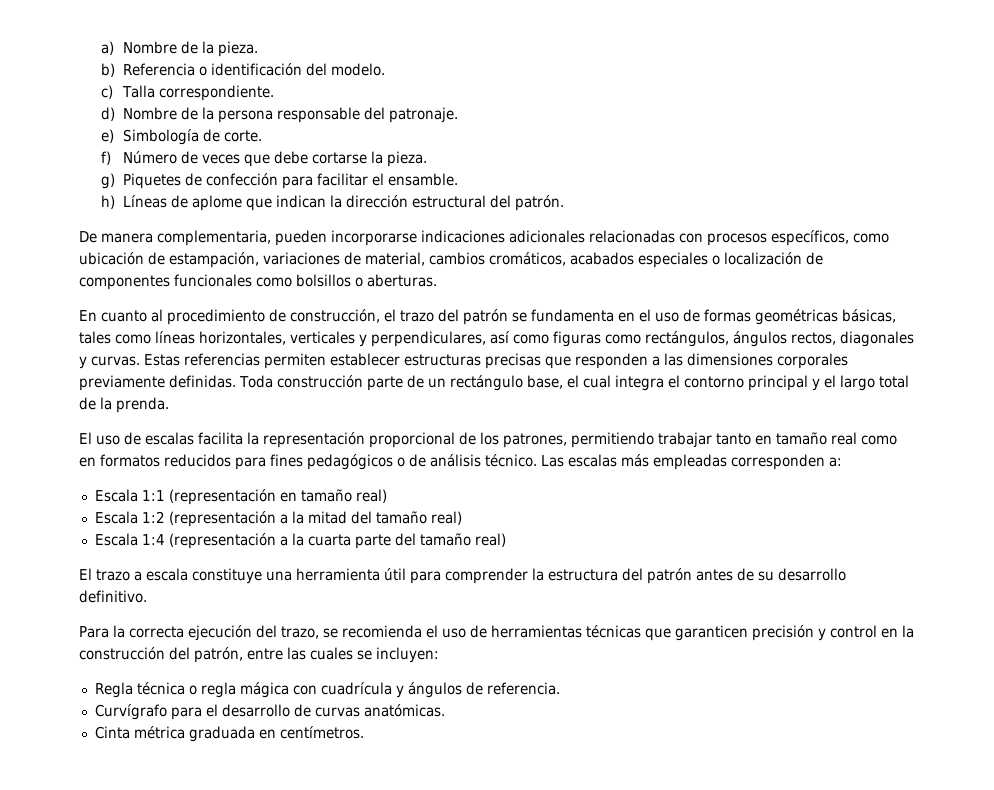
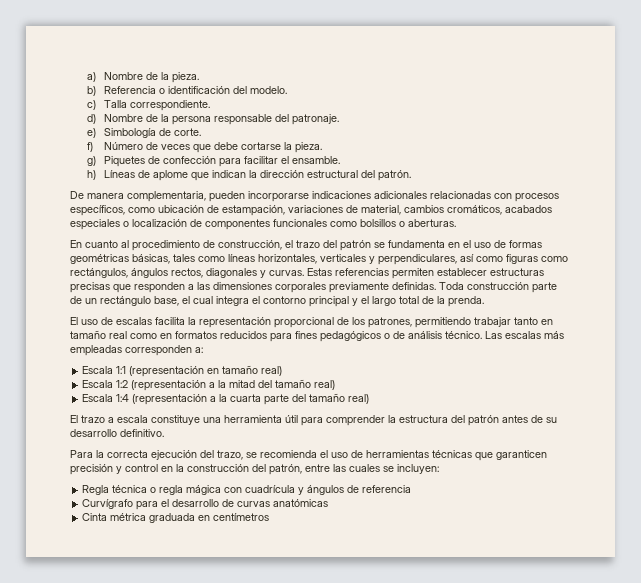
- Regla técnica o regla mágica con cuadrícula y ángulos de referencia.
+ Regla técnica o regla mágica con cuadrícula y ángulos de referencia
- Curvígrafo para el desarrollo de curvas anatómicas.
+ Curvígrafo para el desarrollo de curvas anatómicas
- Cinta métrica graduada en centímetros.
+ Cinta métrica graduada en centímetros

